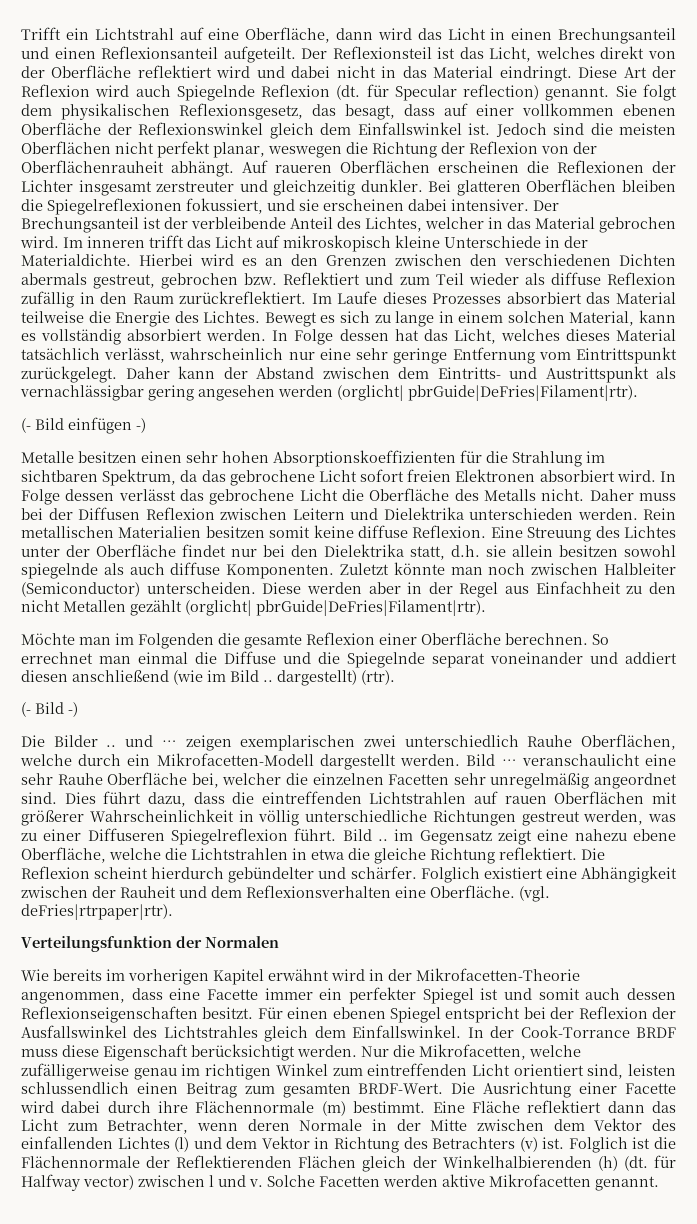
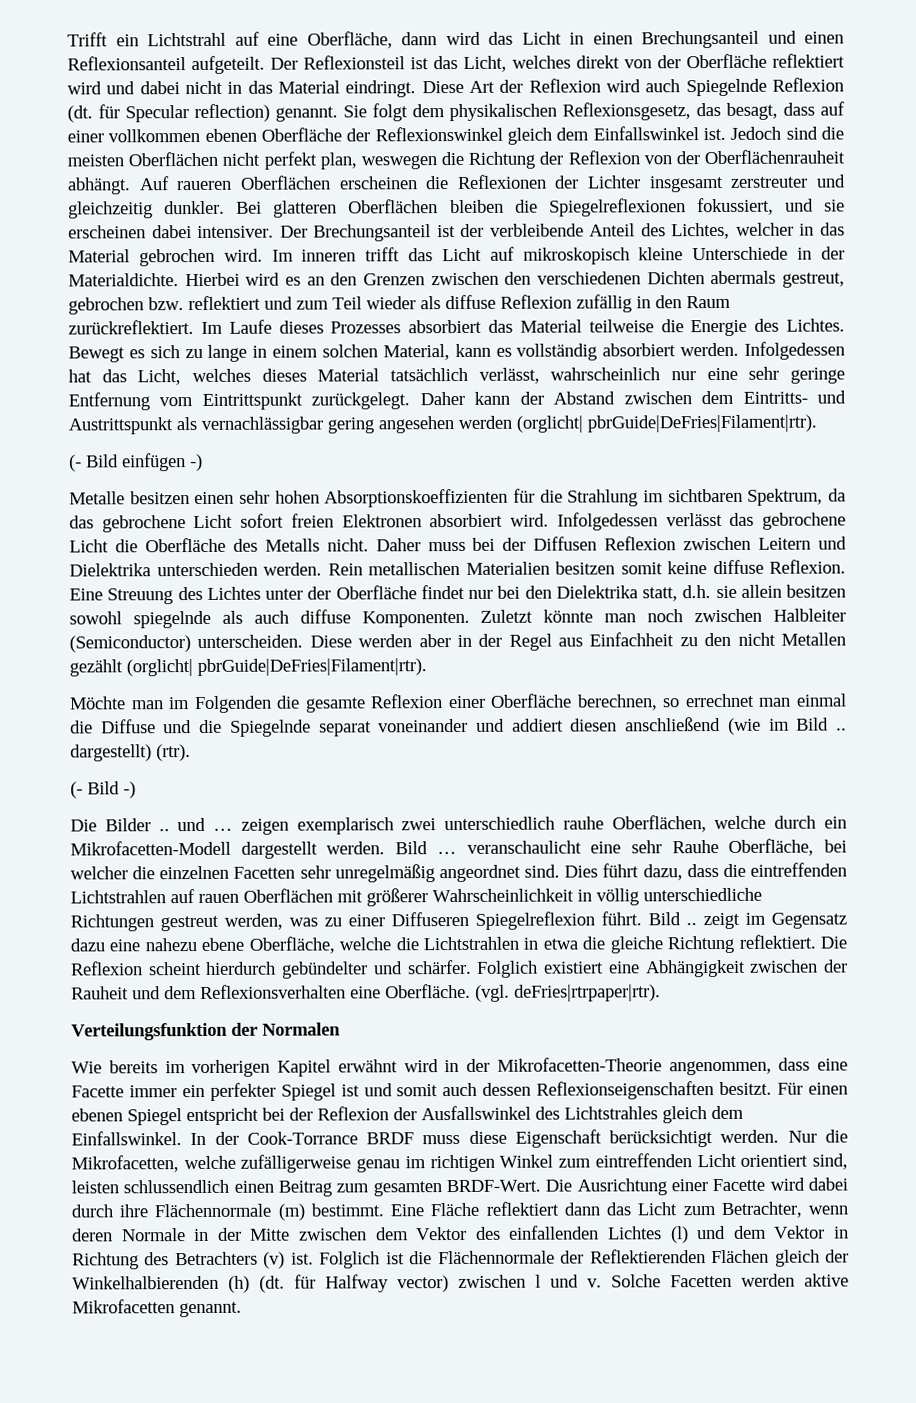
- Jedoch sind die meisten Oberflächen nicht perfekt planar, weswegen die Richtung der Reflexion von der Oberflächenrauheit abhängt.
+ Jedoch sind die meisten Oberflächen nicht perfekt plan, weswegen die Richtung der Reflexion von der Oberflächenrauheit abhängt.
- Hierbei wird es an den Grenzen zwischen den verschiedenen Dichten abermals gestreut, gebrochen bzw. Reflektiert und zum Teil wieder als diffuse Reflexion zufällig in den Raum zurückreflektiert.
+ Hierbei wird es an den Grenzen zwischen den verschiedenen Dichten abermals gestreut, gebrochen bzw. reflektiert und zum Teil wieder als diffuse Reflexion zufällig in den Raum zurückreflektiert.
- In Folge dessen hat das Licht, welches dieses Material tatsächlich verlässt, wahrscheinlich nur eine sehr geringe Entfernung vom Eintrittspunkt zurückgelegt.
+ Infolgedessen hat das Licht, welches dieses Material tatsächlich verlässt, wahrscheinlich nur eine sehr geringe Entfernung vom Eintrittspunkt zurückgelegt.
- In Folge dessen verlässt das gebrochene Licht die Oberfläche des Metalls nicht.
+ Infolgedessen verlässt das gebrochene Licht die Oberfläche des Metalls nicht.
- Möchte man im Folgenden die gesamte Reflexion einer Oberfläche berechnen. So errechnet man einmal die Diffuse und die Spiegelnde separat voneinander und addiert diesen anschließend (wie im Bild .. dargestellt) (rtr).
+ Möchte man im Folgenden die gesamte Reflexion einer Oberfläche berechnen, so errechnet man einmal die Diffuse und die Spiegelnde separat voneinander und addiert diesen anschließend (wie im Bild .. dargestellt) (rtr).
- Die Bilder .. und … zeigen exemplarischen zwei unterschiedlich Rauhe Oberflächen, welche durch ein Mikrofacetten-Modell dargestellt werden.
+ Die Bilder .. und … zeigen exemplarisch zwei unterschiedlich rauhe Oberflächen, welche durch ein Mikrofacetten-Modell dargestellt werden.
- Bild … veranschaulicht eine sehr Rauhe Oberfläche bei, welcher die einzelnen Facetten sehr unregelmäßig angeordnet sind.
+ Bild … veranschaulicht eine sehr Rauhe Oberfläche, bei welcher die einzelnen Facetten sehr unregelmäßig angeordnet sind.
- Bild .. im Gegensatz zeigt eine nahezu ebene Oberfläche, welche die Lichtstrahlen in etwa die gleiche Richtung reflektiert.
+ Bild .. zeigt im Gegensatz dazu eine nahezu ebene Oberfläche, welche die Lichtstrahlen in etwa die gleiche Richtung reflektiert.

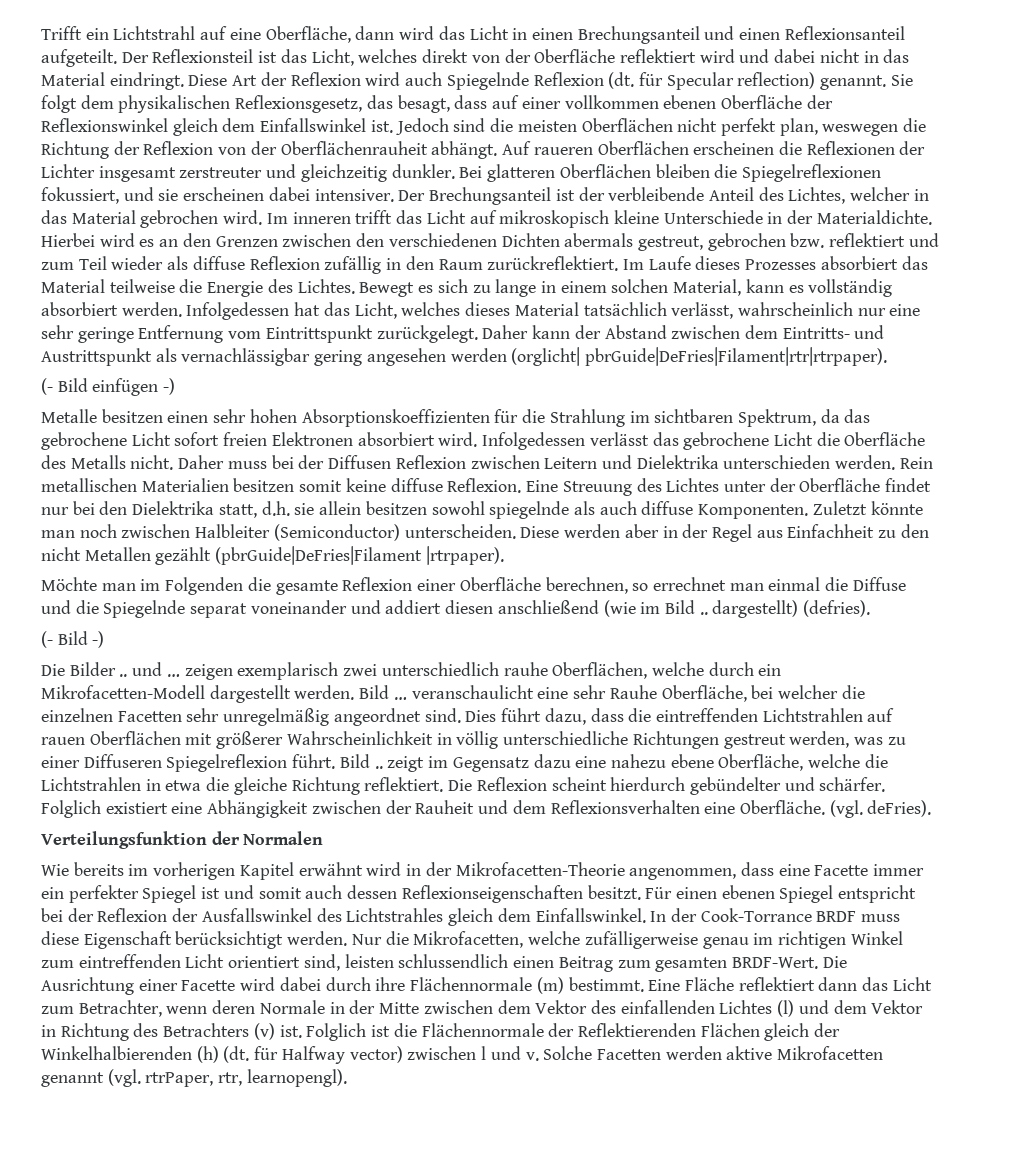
- Daher kann der Abstand zwischen dem Eintritts- und Austrittspunkt als vernachlässigbar gering angesehen werden (orglicht| pbrGuide|DeFries|Filament|rtr).
+ Daher kann der Abstand zwischen dem Eintritts- und Austrittspunkt als vernachlässigbar gering angesehen werden (orglicht| pbrGuide|DeFries|Filament|rtr|rtrpaper).
- Diese werden aber in der Regel aus Einfachheit zu den nicht Metallen gezählt (orglicht| pbrGuide|DeFries|Filament|rtr).
+ Diese werden aber in der Regel aus Einfachheit zu den nicht Metallen gezählt (pbrGuide|DeFries|Filament |rtrpaper).
- Möchte man im Folgenden die gesamte Reflexion einer Oberfläche berechnen, so errechnet man einmal die Diffuse und die Spiegelnde separat voneinander und addiert diesen anschließend (wie im Bild .. dargestellt) (rtr).
+ Möchte man im Folgenden die gesamte Reflexion einer Oberfläche berechnen, so errechnet man einmal die Diffuse und die Spiegelnde separat voneinander und addiert diesen anschließend (wie im Bild .. dargestellt) (defries).
- (vgl. deFries|rtrpaper|rtr).
+ (vgl. deFries).
- Solche Facetten werden aktive Mikrofacetten genannt.
+ Solche Facetten werden aktive Mikrofacetten genannt (vgl. rtrPaper, rtr, learnopengl).

